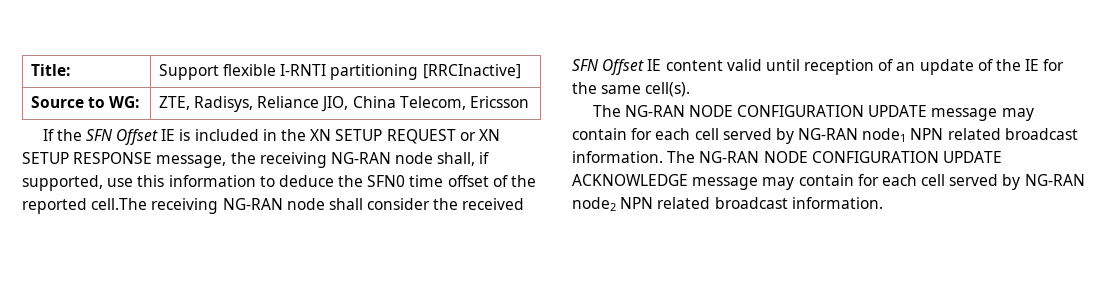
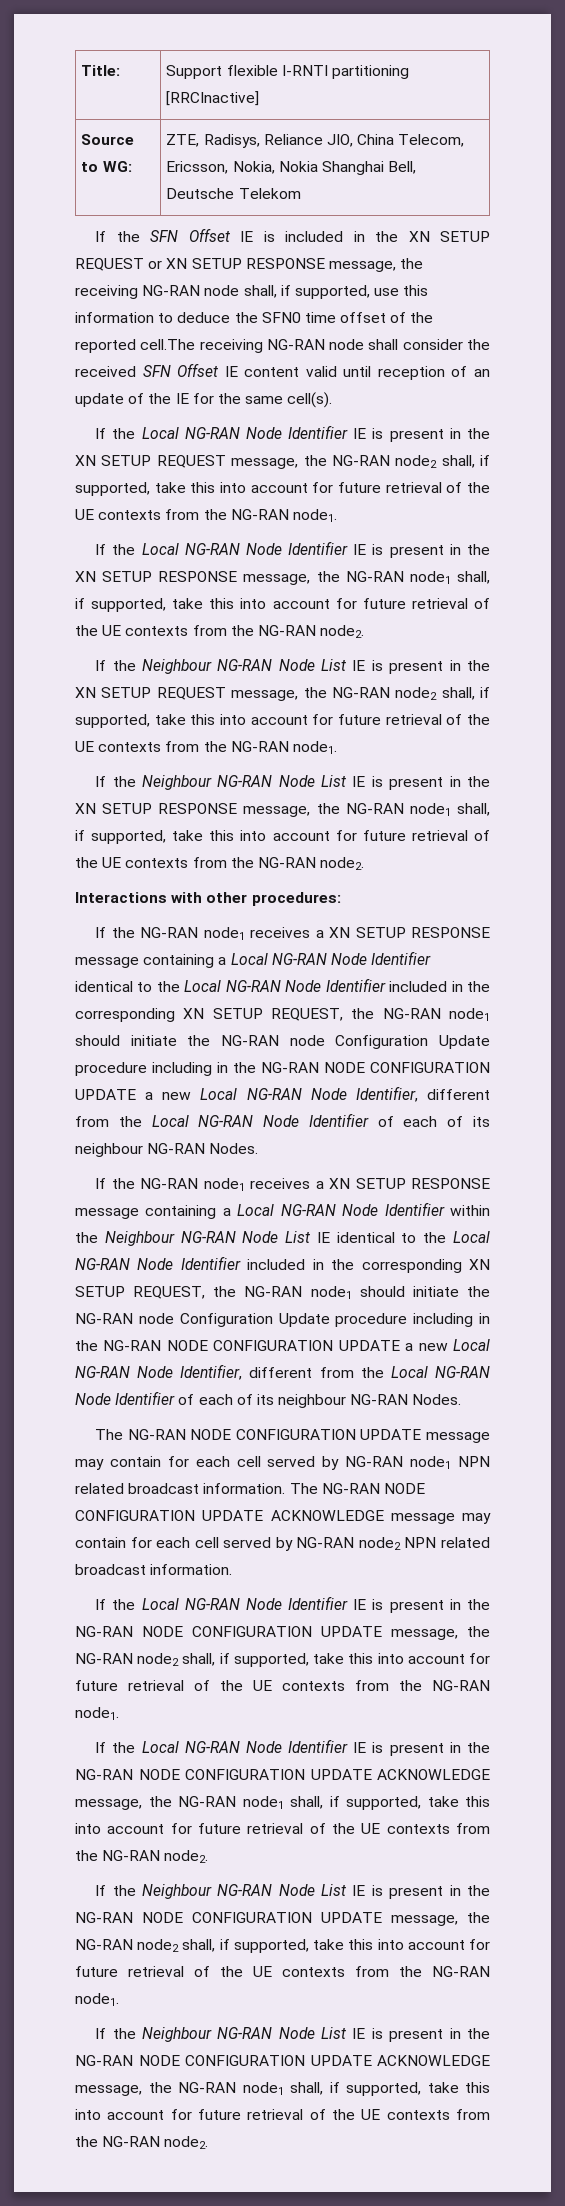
- Source to WG: | ZTE, Radisys, Reliance JIO, China Telecom, Ericsson
+ Source to WG: | ZTE, Radisys, Reliance JIO, China Telecom, Ericsson, Nokia, Nokia Shanghai Bell, Deutsche Telekom
+ If the Local NG-RAN Node Identifier IE is present in the XN SETUP REQUEST message, the NG-RAN node2 shall, if supported, take this into account for future retrieval of the UE contexts from the NG-RAN node1.
+ If the Local NG-RAN Node Identifier IE is present in the XN SETUP RESPONSE message, the NG-RAN node1 shall, if supported, take this into account for future retrieval of the UE contexts from the NG-RAN node2.
+ If the Neighbour NG-RAN Node List IE is present in the XN SETUP REQUEST message, the NG-RAN node2 shall, if supported, take this into account for future retrieval of the UE contexts from the NG-RAN node1.
+ If the Neighbour NG-RAN Node List IE is present in the XN SETUP RESPONSE message, the NG-RAN node1 shall, if supported, take this into account for future retrieval of the UE contexts from the NG-RAN node2.
+ Interactions with other procedures:
+ If the NG-RAN node1 receives a XN SETUP RESPONSE message containing a Local NG-RAN Node Identifier identical to the Local NG-RAN Node Identifier included in the corresponding XN SETUP REQUEST, the NG-RAN node1 should initiate the NG-RAN node Configuration Update procedure including in the NG-RAN NODE CONFIGURATION UPDATE a new Local NG-RAN Node Identifier, different from the Local NG-RAN Node Identifier of each of its neighbour NG-RAN Nodes.
+ If the NG-RAN node1 receives a XN SETUP RESPONSE message containing a Local NG-RAN Node Identifier within the Neighbour NG-RAN Node List IE identical to the Local NG-RAN Node Identifier included in the corresponding XN SETUP REQUEST, the NG-RAN node1 should initiate the NG-RAN node Configuration Update procedure including in the NG-RAN NODE CONFIGURATION UPDATE a new Local NG-RAN Node Identifier, different from the Local NG-RAN Node Identifier of each of its neighbour NG-RAN Nodes.
+ If the Local NG-RAN Node Identifier IE is present in the NG-RAN NODE CONFIGURATION UPDATE message, the NG-RAN node2 shall, if supported, take this into account for future retrieval of the UE contexts from the NG-RAN node1.
+ If the Local NG-RAN Node Identifier IE is present in the NG-RAN NODE CONFIGURATION UPDATE ACKNOWLEDGE message, the NG-RAN node1 shall, if supported, take this into account for future retrieval of the UE contexts from the NG-RAN node2.
+ If the Neighbour NG-RAN Node List IE is present in the NG-RAN NODE CONFIGURATION UPDATE message, the NG-RAN node2 shall, if supported, take this into account for future retrieval of the UE contexts from the NG-RAN node1.
+ If the Neighbour NG-RAN Node List IE is present in the NG-RAN NODE CONFIGURATION UPDATE ACKNOWLEDGE message, the NG-RAN node1 shall, if supported, take this into account for future retrieval of the UE contexts from the NG-RAN node2.

